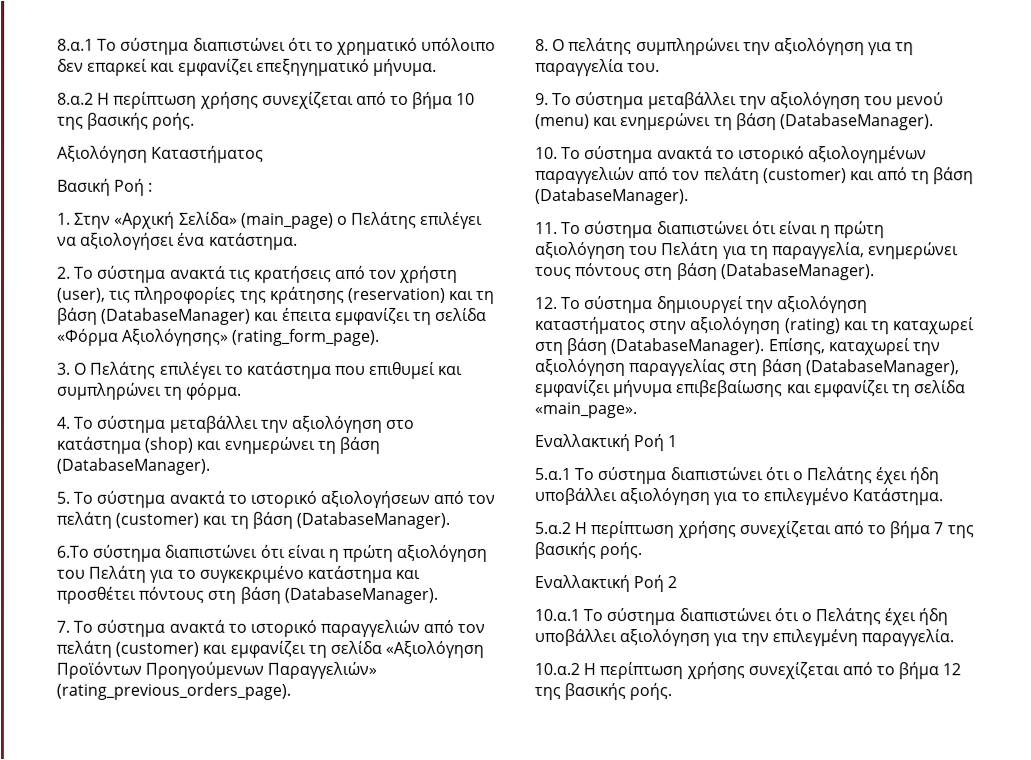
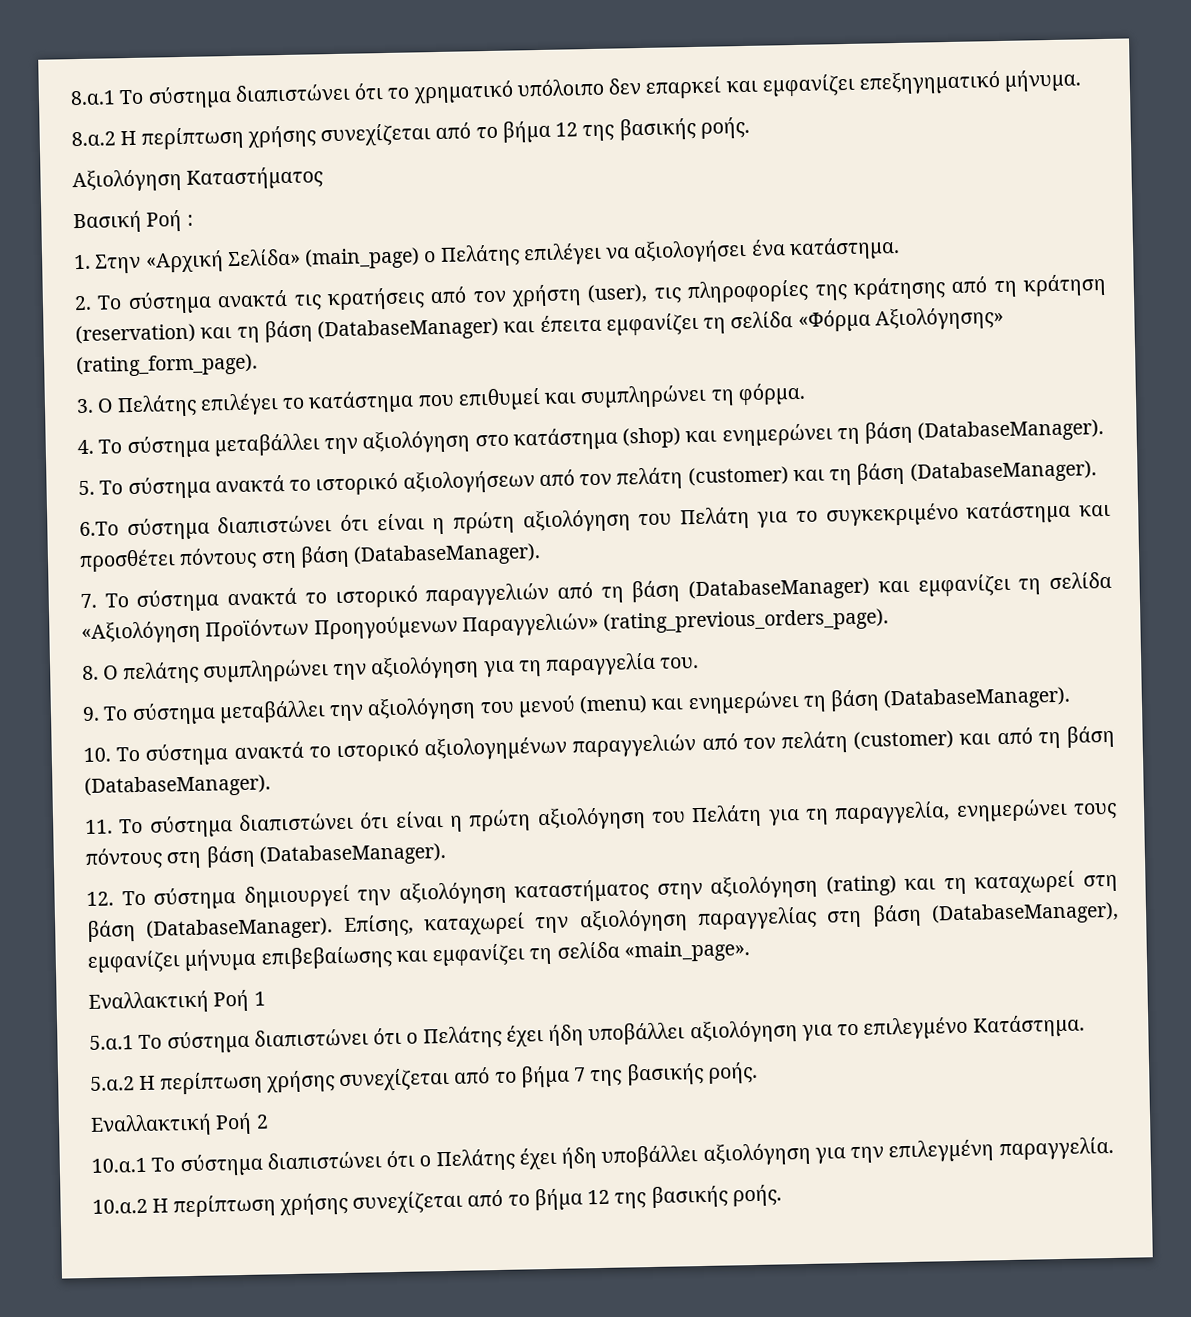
- 8.α.2 Η περίπτωση χρήσης συνεχίζεται από το βήμα 10 της βασικής ροής.
+ 8.α.2 Η περίπτωση χρήσης συνεχίζεται από το βήμα 12 της βασικής ροής.
- 2. Το σύστημα ανακτά τις κρατήσεις από τον χρήστη (user), τις πληροφορίες της κράτησης (reservation) και τη βάση (DatabaseManager) και έπειτα εμφανίζει τη σελίδα «Φόρμα Αξιολόγησης» (rating_form_page).
+ 2. Το σύστημα ανακτά τις κρατήσεις από τον χρήστη (user), τις πληροφορίες της κράτησης από τη κράτηση (reservation) και τη βάση (DatabaseManager) και έπειτα εμφανίζει τη σελίδα «Φόρμα Αξιολόγησης» (rating_form_page).
- 7. Το σύστημα ανακτά το ιστορικό παραγγελιών από τον πελάτη (customer) και εμφανίζει τη σελίδα «Αξιολόγηση Προϊόντων Προηγούμενων Παραγγελιών» (rating_previous_orders_page).
+ 7. Το σύστημα ανακτά το ιστορικό παραγγελιών από τη βάση (DatabaseManager) και εμφανίζει τη σελίδα «Αξιολόγηση Προϊόντων Προηγούμενων Παραγγελιών» (rating_previous_orders_page).

